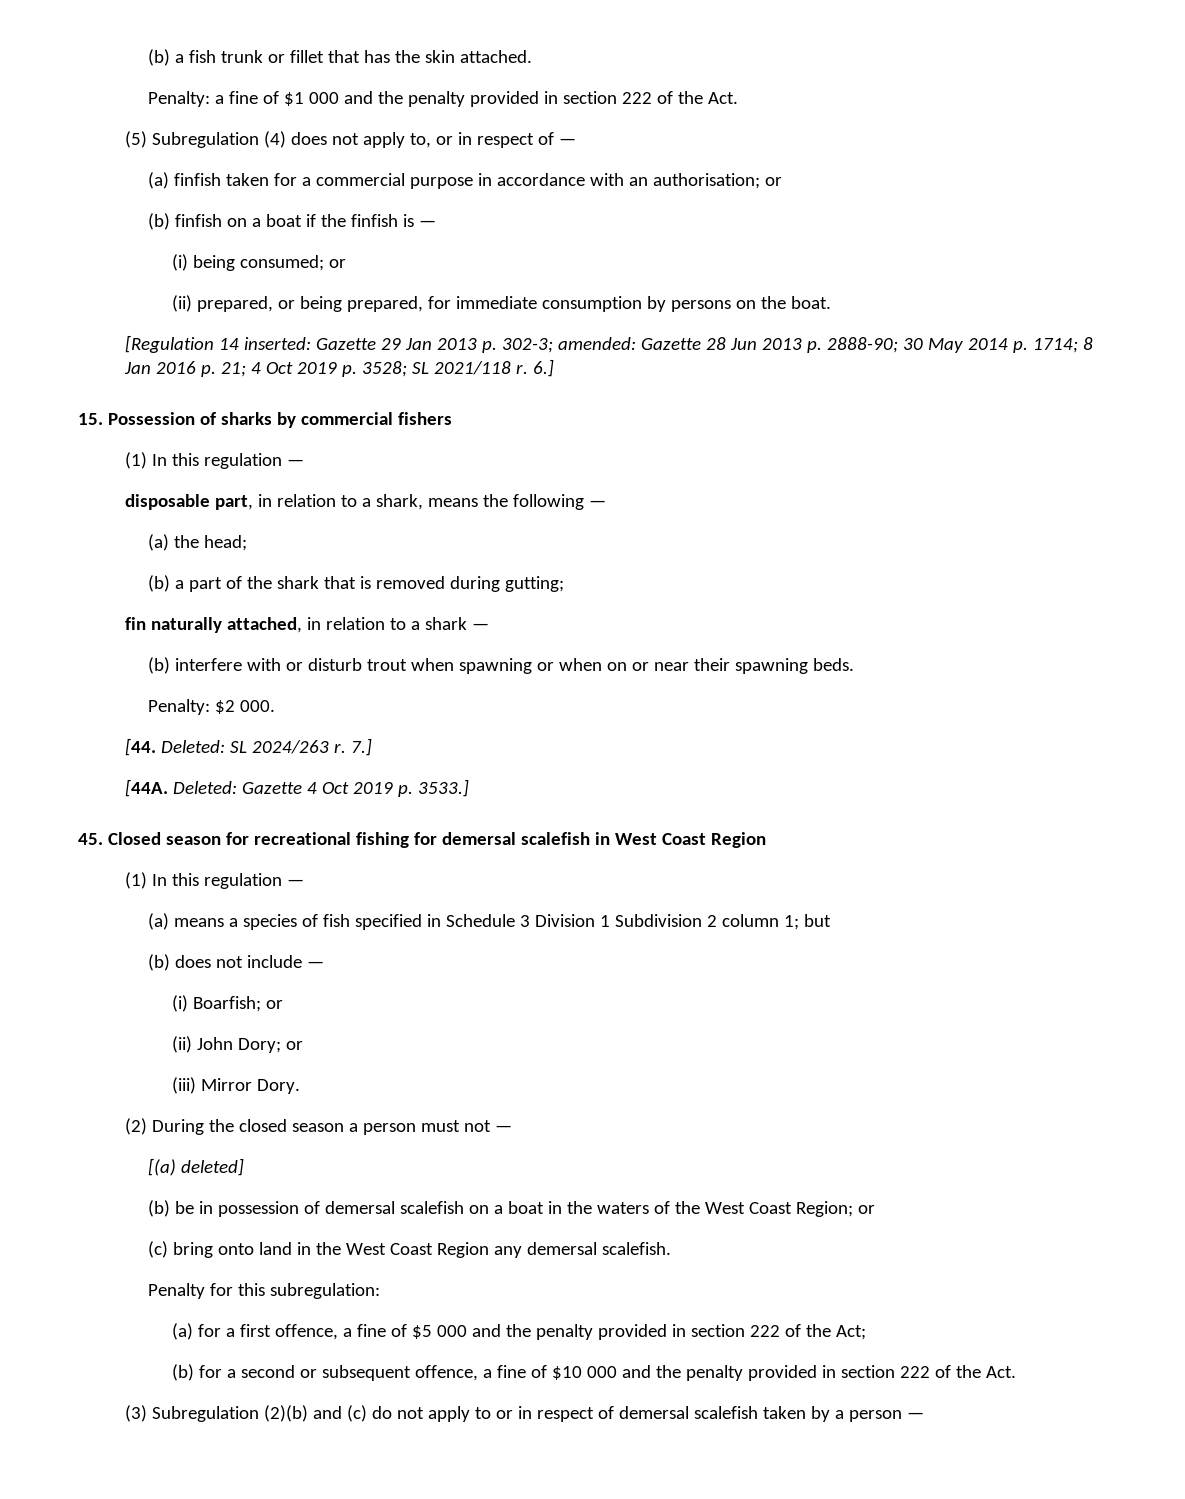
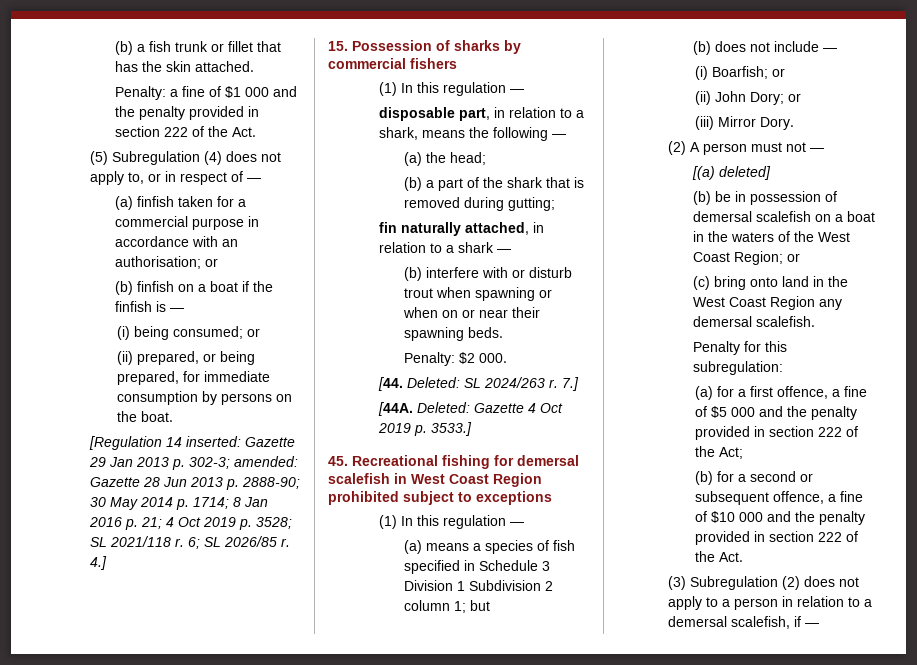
- 6.]
+ 6; SL 2026/85 r. 4.]
- 45. Closed season for recreational fishing for demersal scalefish in West Coast Region
+ 45. Recreational fishing for demersal scalefish in West Coast Region prohibited subject to exceptions
- (2) During the closed season a person must not —
+ (2) A person must not —
- (3) Subregulation (2)(b) and (c) do not apply to or in respect of demersal scalefish taken by a person —
+ (3) Subregulation (2) does not apply to a person in relation to a demersal scalefish, if —

